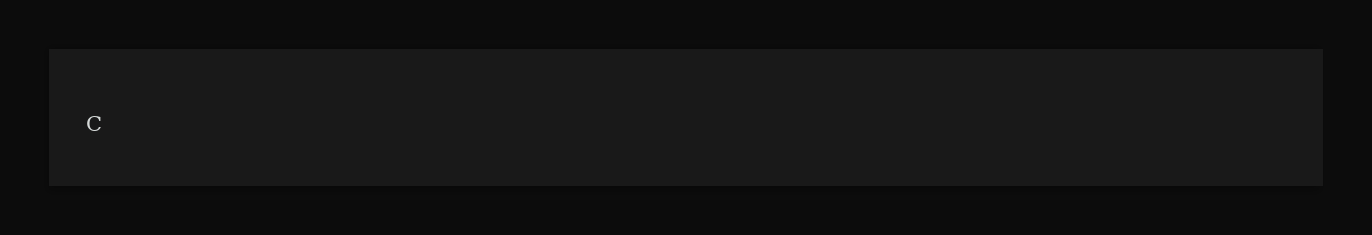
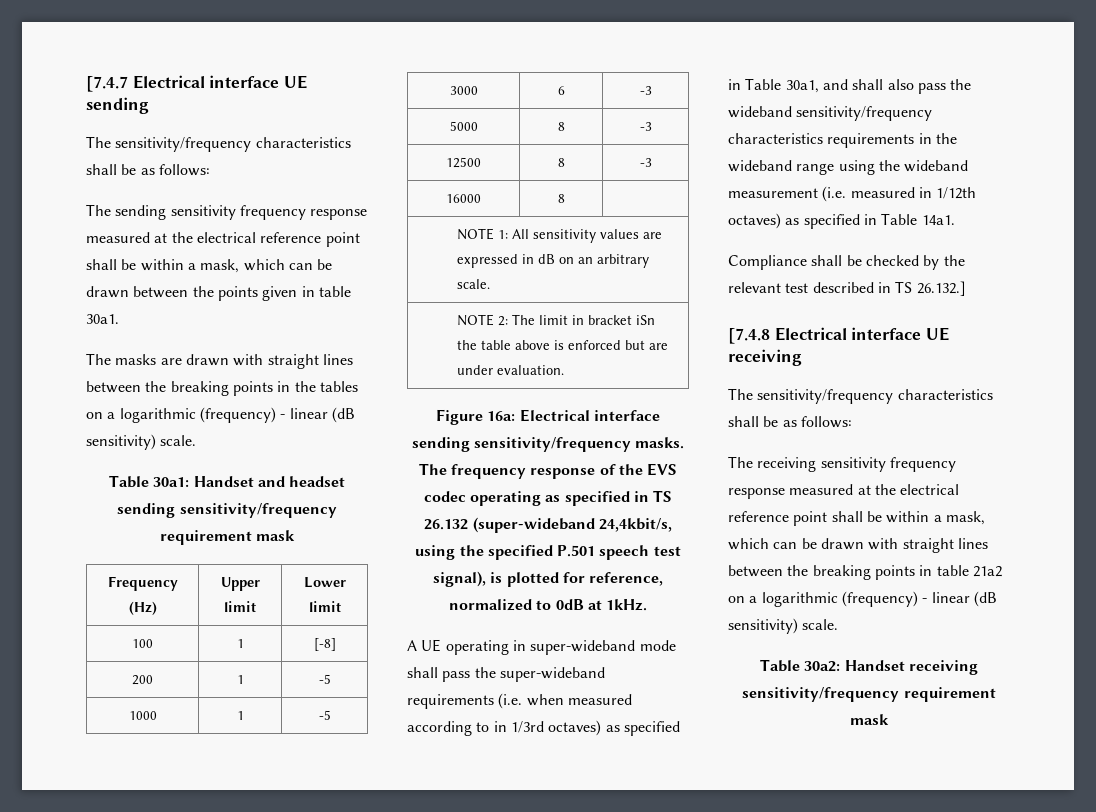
- C
+ [7.4.7 Electrical interface UE sending
+ The sensitivity/frequency characteristics shall be as follows:
+ The sending sensitivity frequency response measured at the electrical reference point shall be within a mask, which can be drawn between the points given in table 30a1.
+ The masks are drawn with straight lines between the breaking points in the tables on a logarithmic (frequency) - linear (dB sensitivity) scale.
+ Table 30a1: Handset and headset sending sensitivity/frequency requirement mask
+ Frequency (Hz) | Upper limit | Lower limit
+ 100 | 1 | [-8]
+ 200 | 1 | -5
+ 1000 | 1 | -5
+ 3000 | 6 | -3
+ 5000 | 8 | -3
+ 12500 | 8 | -3
+ 16000 | 8 |
+ NOTE 1: All sensitivity values are expressed in dB on an arbitrary scale.
+ NOTE 2: The limit in bracket iSn the table above is enforced but are under evaluation.
+ Figure 16a: Electrical interface sending sensitivity/frequency masks. The frequency response of the EVS codec operating as specified in TS 26.132 (super-wideband 24,4kbit/s, using the specified P.501 speech test signal), is plotted for reference, normalized to 0dB at 1kHz.
+ A UE operating in super-wideband mode shall pass the super-wideband requirements (i.e. when measured according to in 1/3rd octaves) as specified in Table 30a1, and shall also pass the wideband sensitivity/frequency characteristics requirements in the wideband range using the wideband measurement (i.e. measured in 1/12th octaves) as specified in Table 14a1.
+ Compliance shall be checked by the relevant test described in TS 26.132.]
+ [7.4.8 Electrical interface UE receiving
+ The sensitivity/frequency characteristics shall be as follows:
+ The receiving sensitivity frequency response measured at the electrical reference point shall be within a mask, which can be drawn with straight lines between the breaking points in table 21a2 on a logarithmic (frequency) - linear (dB sensitivity) scale.
+ Table 30a2: Handset receiving sensitivity/frequency requirement mask

